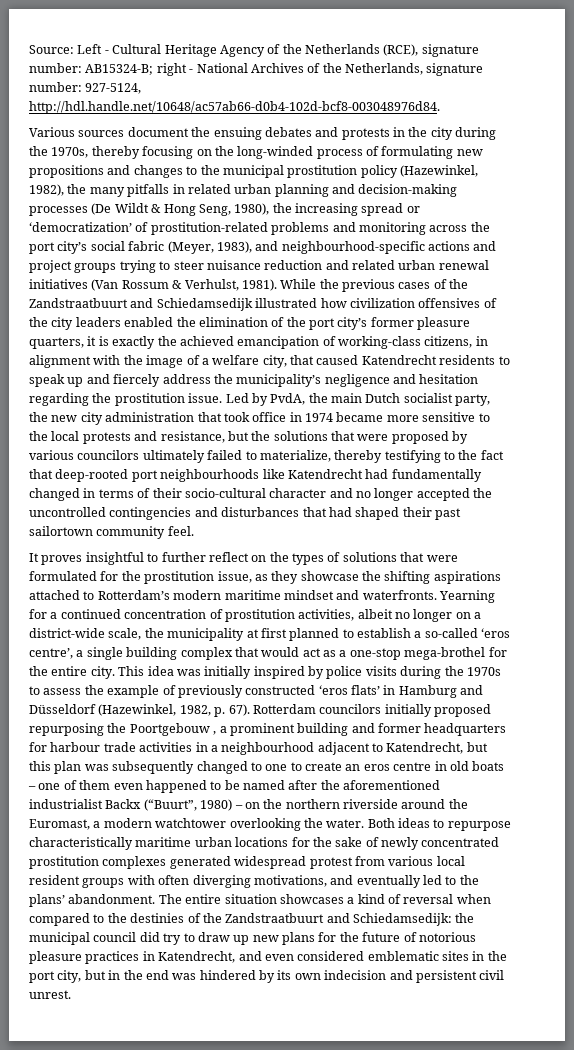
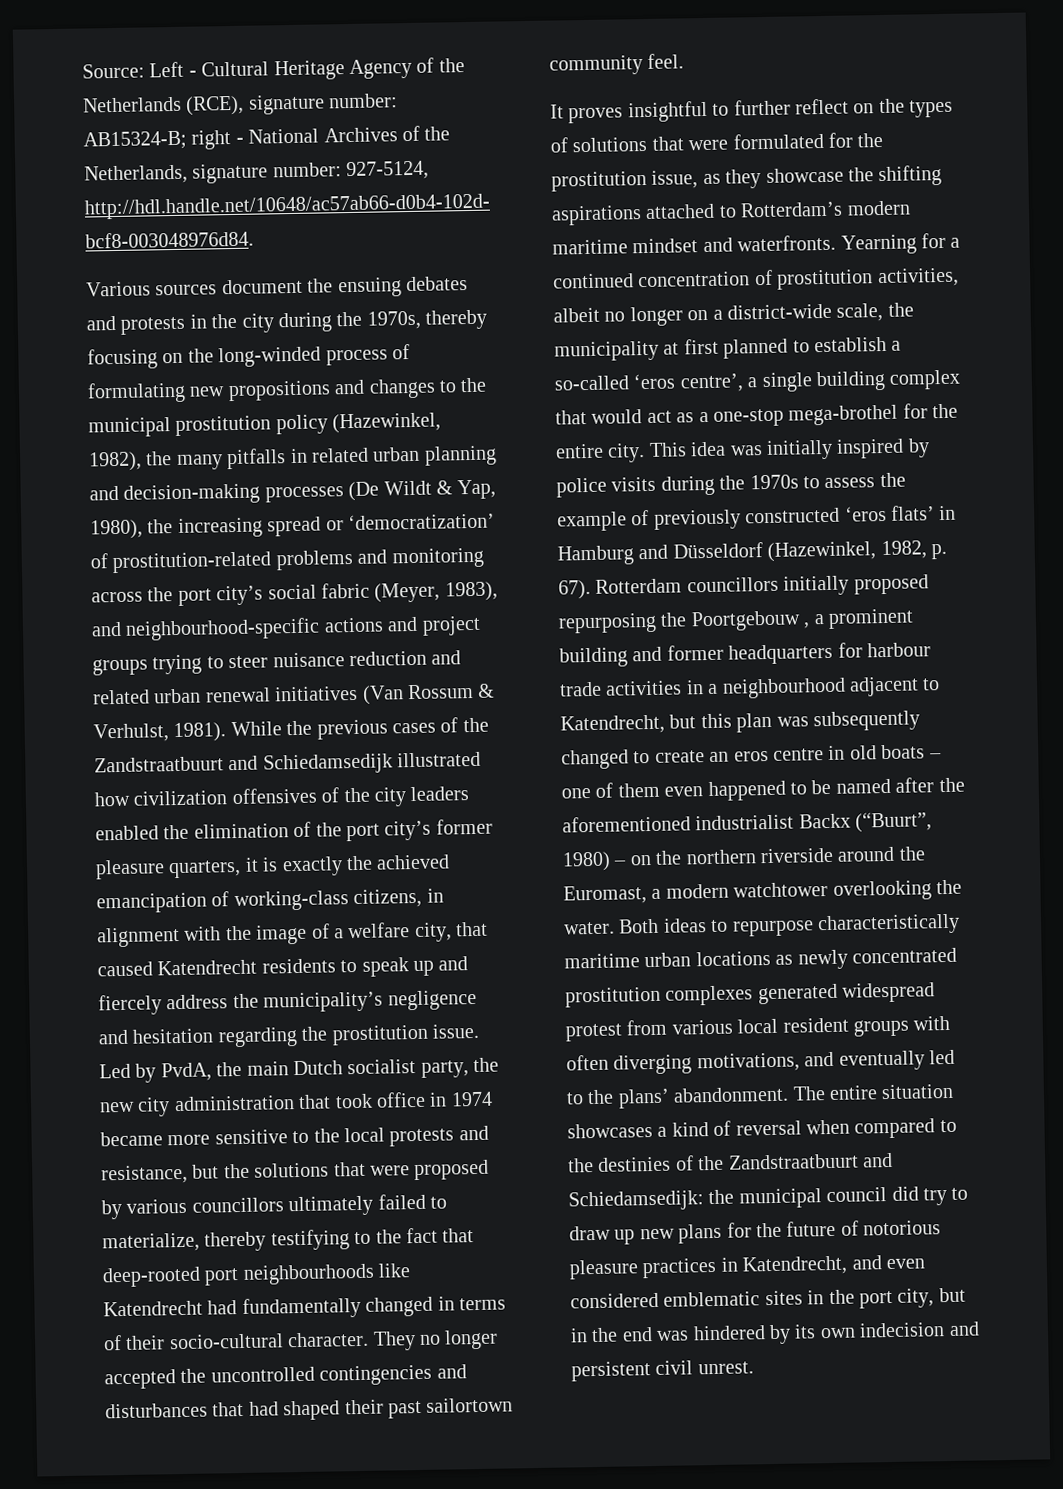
- Various sources document the ensuing debates and protests in the city during the 1970s, thereby focusing on the long-winded process of formulating new propositions and changes to the municipal prostitution policy (Hazewinkel, 1982), the many pitfalls in related urban planning and decision-making processes (De Wildt & Hong Seng, 1980), the increasing spread or ‘democratization’ of prostitution-related problems and monitoring across the port city’s social fabric (Meyer, 1983), and neighbourhood-specific actions and project groups trying to steer nuisance reduction and related urban renewal initiatives (Van Rossum & Verhulst, 1981).
+ Various sources document the ensuing debates and protests in the city during the 1970s, thereby focusing on the long-winded process of formulating new propositions and changes to the municipal prostitution policy (Hazewinkel, 1982), the many pitfalls in related urban planning and decision-making processes (De Wildt & Yap, 1980), the increasing spread or ‘democratization’ of prostitution-related problems and monitoring across the port city’s social fabric (Meyer, 1983), and neighbourhood-specific actions and project groups trying to steer nuisance reduction and related urban renewal initiatives (Van Rossum & Verhulst, 1981).
- Led by PvdA, the main Dutch socialist party, the new city administration that took office in 1974 became more sensitive to the local protests and resistance, but the solutions that were proposed by various councilors ultimately failed to materialize, thereby testifying to the fact that deep-rooted port neighbourhoods like Katendrecht had fundamentally changed in terms of their socio-cultural character and no longer accepted the uncontrolled contingencies and disturbances that had shaped their past sailortown community feel.
+ Led by PvdA, the main Dutch socialist party, the new city administration that took office in 1974 became more sensitive to the local protests and resistance, but the solutions that were proposed by various councillors ultimately failed to materialize, thereby testifying to the fact that deep-rooted port neighbourhoods like Katendrecht had fundamentally changed in terms of their socio-cultural character. They no longer accepted the uncontrolled contingencies and disturbances that had shaped their past sailortown community feel.
- Rotterdam councilors initially proposed repurposing the Poortgebouw , a prominent building and former headquarters for harbour trade activities in a neighbourhood adjacent to Katendrecht, but this plan was subsequently changed to one to create an eros centre in old boats – one of them even happened to be named after the aforementioned industrialist Backx (“Buurt”, 1980) – on the northern riverside around the Euromast, a modern watchtower overlooking the water.
+ Rotterdam councillors initially proposed repurposing the Poortgebouw , a prominent building and former headquarters for harbour trade activities in a neighbourhood adjacent to Katendrecht, but this plan was subsequently changed to create an eros centre in old boats – one of them even happened to be named after the aforementioned industrialist Backx (“Buurt”, 1980) – on the northern riverside around the Euromast, a modern watchtower overlooking the water.
- Both ideas to repurpose characteristically maritime urban locations for the sake of newly concentrated prostitution complexes generated widespread protest from various local resident groups with often diverging motivations, and eventually led to the plans’ abandonment.
+ Both ideas to repurpose characteristically maritime urban locations as newly concentrated prostitution complexes generated widespread protest from various local resident groups with often diverging motivations, and eventually led to the plans’ abandonment.

